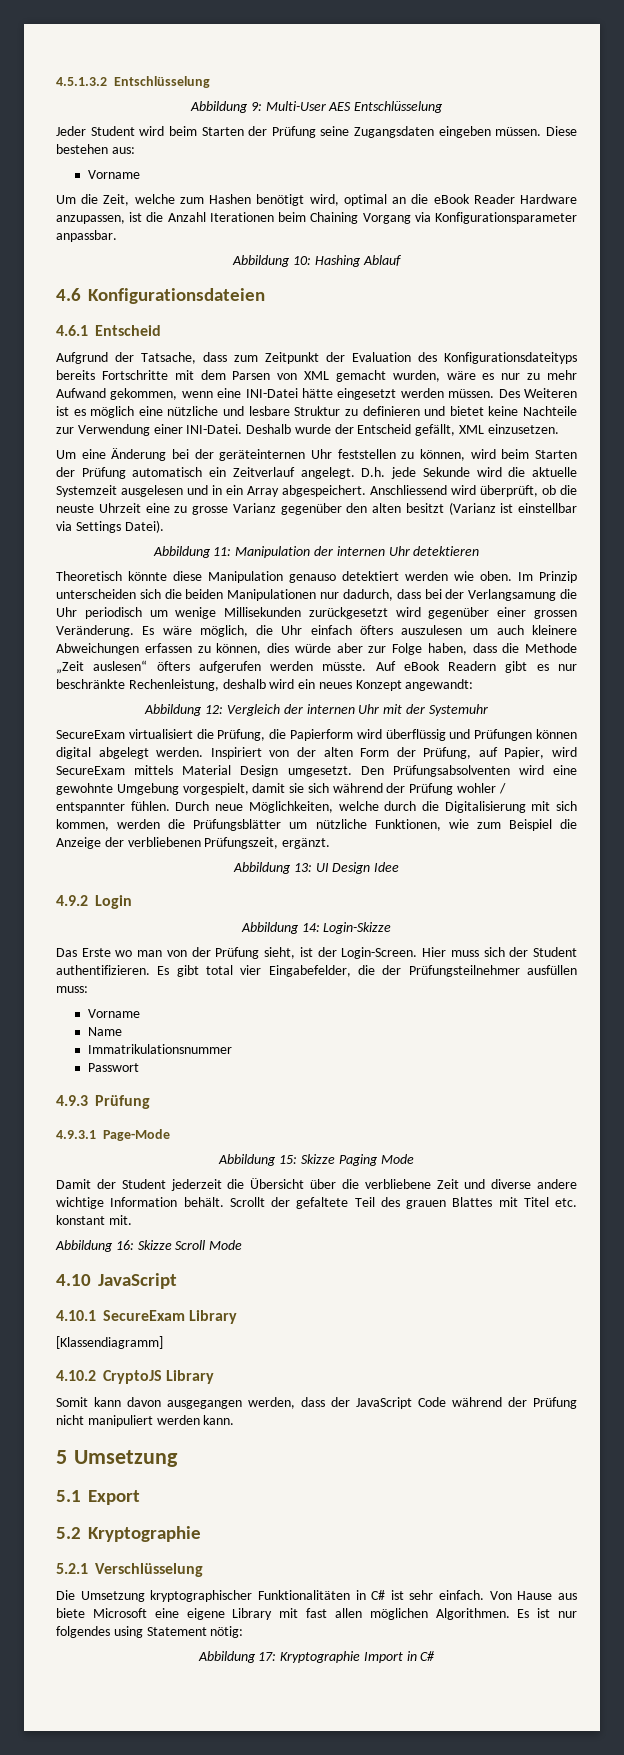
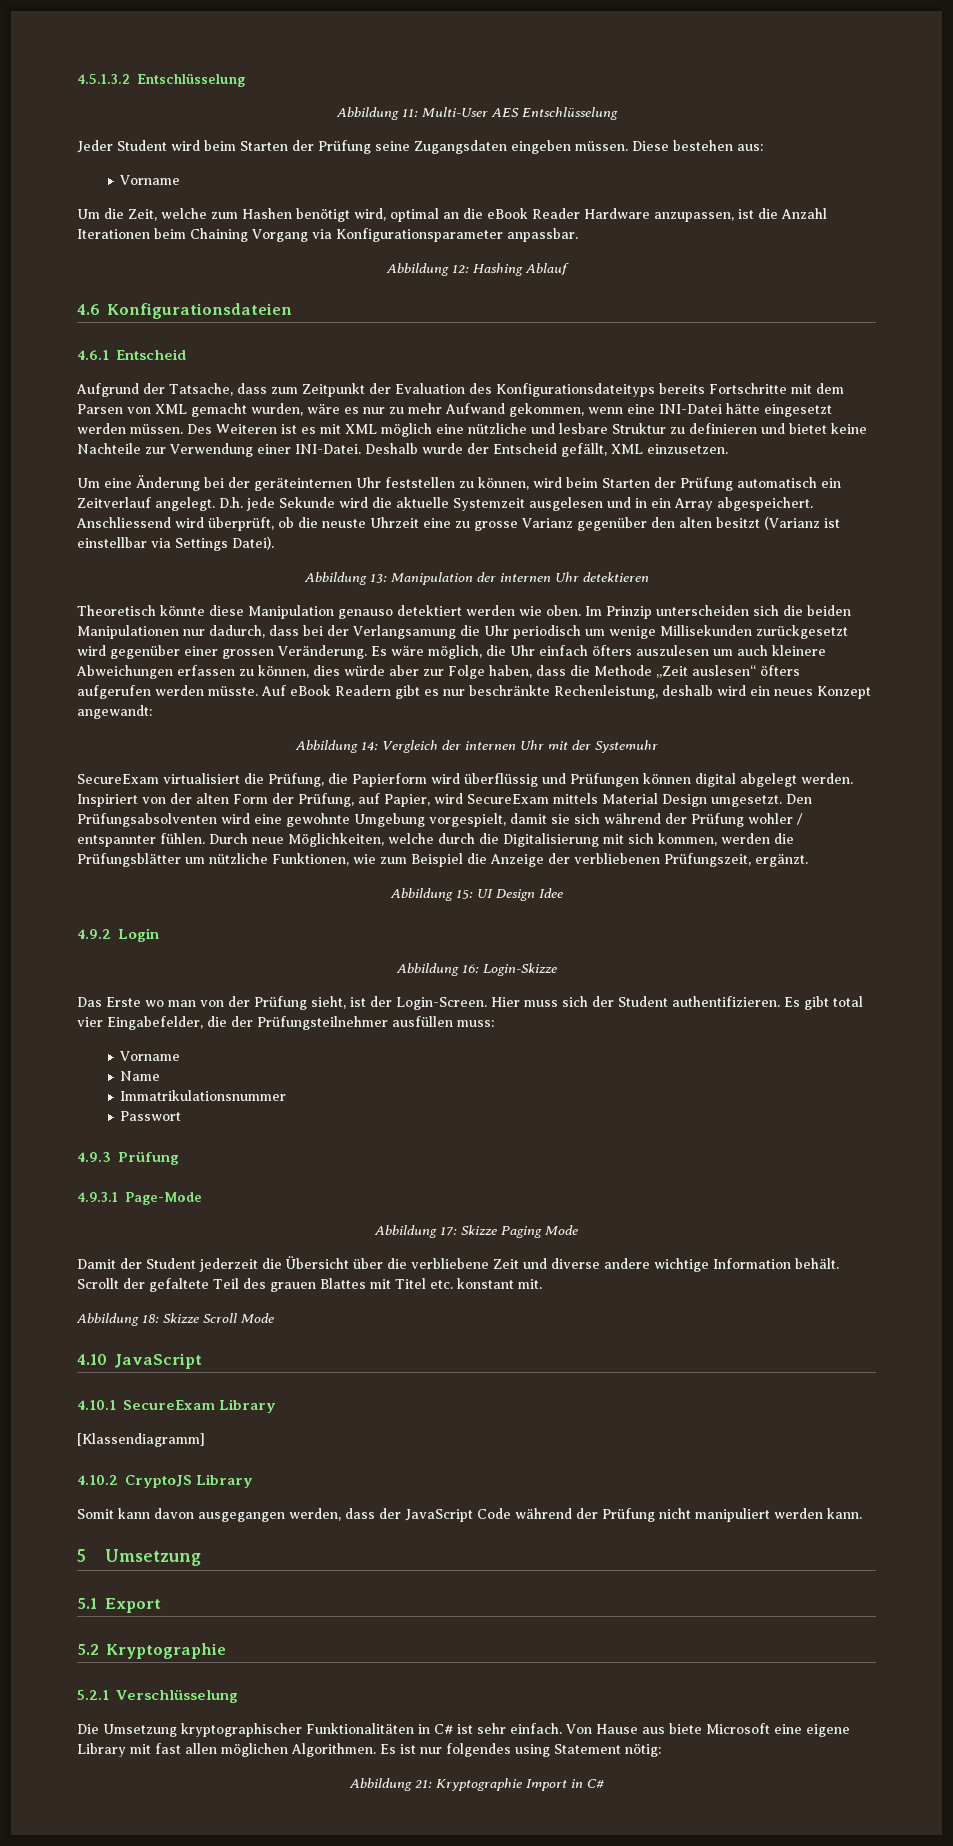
- Abbildung 9: Multi-User AES Entschlüsselung
+ Abbildung 11: Multi-User AES Entschlüsselung
- Abbildung 10: Hashing Ablauf
+ Abbildung 12: Hashing Ablauf
- Des Weiteren ist es möglich eine nützliche und lesbare Struktur zu definieren und bietet keine Nachteile zur Verwendung einer INI-Datei.
+ Des Weiteren ist es mit XML möglich eine nützliche und lesbare Struktur zu definieren und bietet keine Nachteile zur Verwendung einer INI-Datei.
- Abbildung 11: Manipulation der internen Uhr detektieren
+ Abbildung 13: Manipulation der internen Uhr detektieren
- Abbildung 12: Vergleich der internen Uhr mit der Systemuhr
+ Abbildung 14: Vergleich der internen Uhr mit der Systemuhr
- Abbildung 13: UI Design Idee
+ Abbildung 15: UI Design Idee
- Abbildung 14: Login-Skizze
+ Abbildung 16: Login-Skizze
- Abbildung 15: Skizze Paging Mode
+ Abbildung 17: Skizze Paging Mode
- Abbildung 16: Skizze Scroll Mode
+ Abbildung 18: Skizze Scroll Mode
- Abbildung 17: Kryptographie Import in C#
+ Abbildung 21: Kryptographie Import in C#

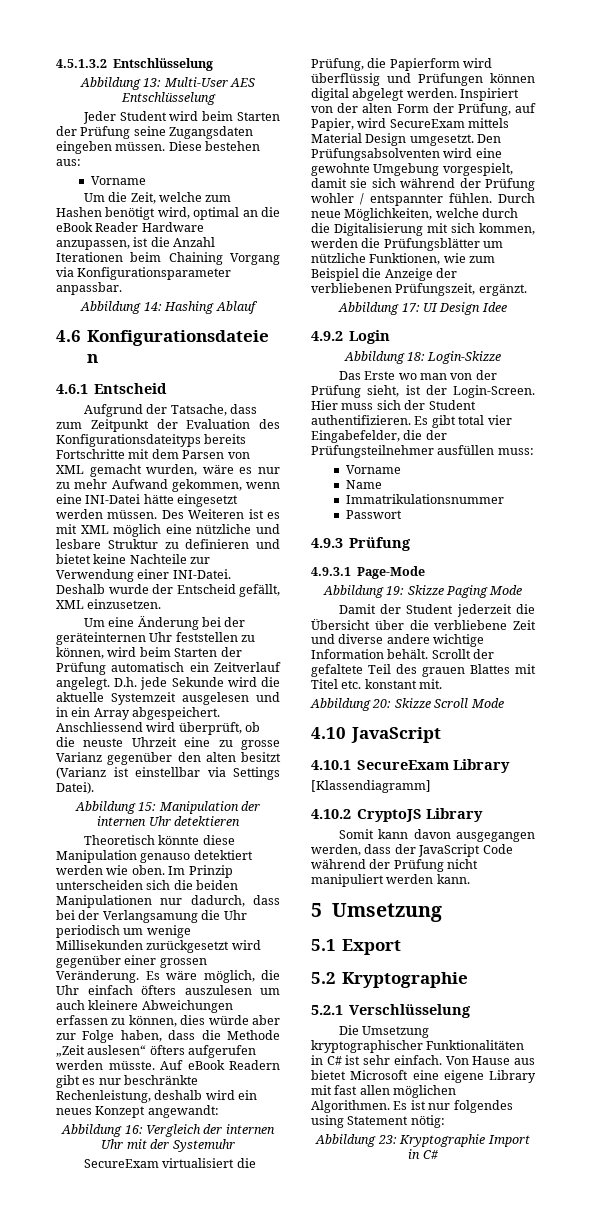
- Abbildung 11: Multi-User AES Entschlüsselung
+ Abbildung 13: Multi-User AES Entschlüsselung
- Abbildung 12: Hashing Ablauf
+ Abbildung 14: Hashing Ablauf
- Abbildung 13: Manipulation der internen Uhr detektieren
+ Abbildung 15: Manipulation der internen Uhr detektieren
- Abbildung 14: Vergleich der internen Uhr mit der Systemuhr
+ Abbildung 16: Vergleich der internen Uhr mit der Systemuhr
- Abbildung 15: UI Design Idee
+ Abbildung 17: UI Design Idee
- Abbildung 16: Login-Skizze
+ Abbildung 18: Login-Skizze
- Abbildung 17: Skizze Paging Mode
+ Abbildung 19: Skizze Paging Mode
- Abbildung 18: Skizze Scroll Mode
+ Abbildung 20: Skizze Scroll Mode
- Von Hause aus biete Microsoft eine eigene Library mit fast allen möglichen Algorithmen.
+ Von Hause aus bietet Microsoft eine eigene Library mit fast allen möglichen Algorithmen.
- Abbildung 21: Kryptographie Import in C#
+ Abbildung 23: Kryptographie Import in C#

